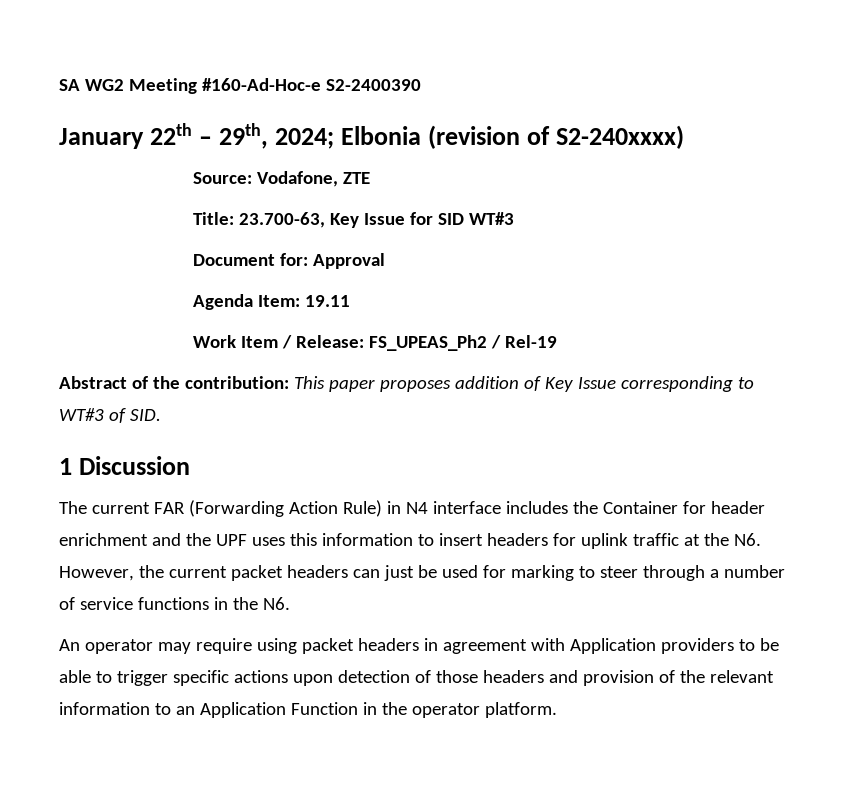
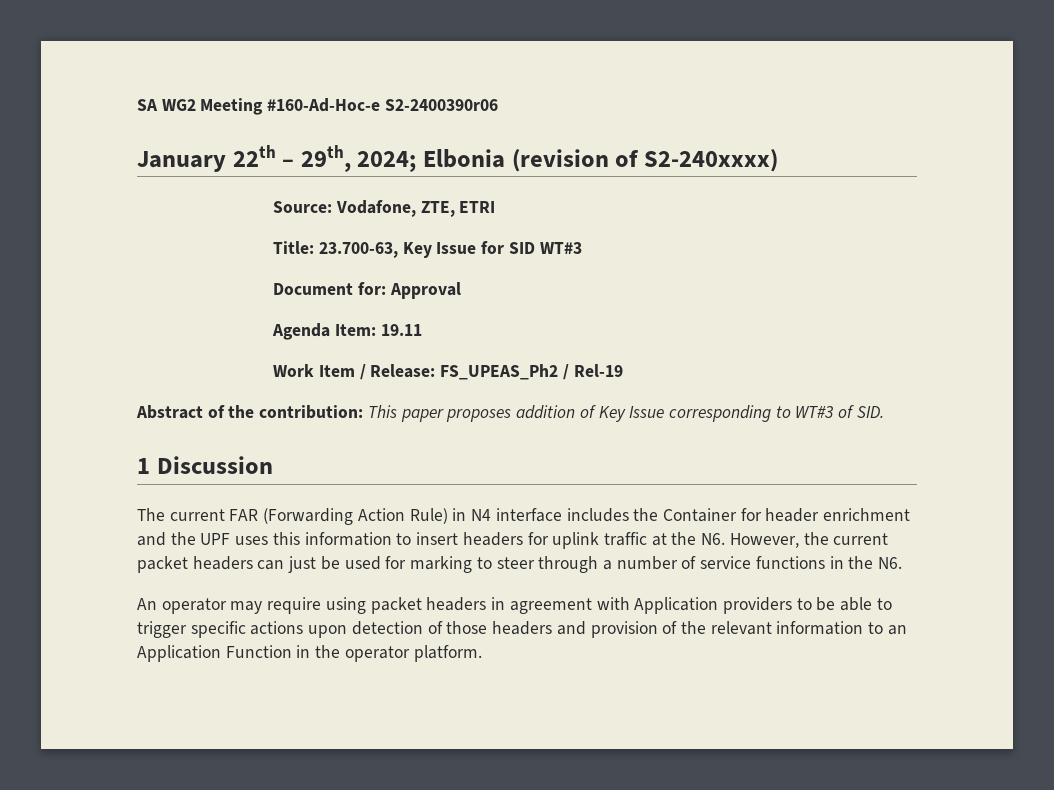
- SA WG2 Meeting #160-Ad-Hoc-e S2-2400390
+ SA WG2 Meeting #160-Ad-Hoc-e S2-2400390r06
- Source: Vodafone, ZTE
+ Source: Vodafone, ZTE, ETRI

